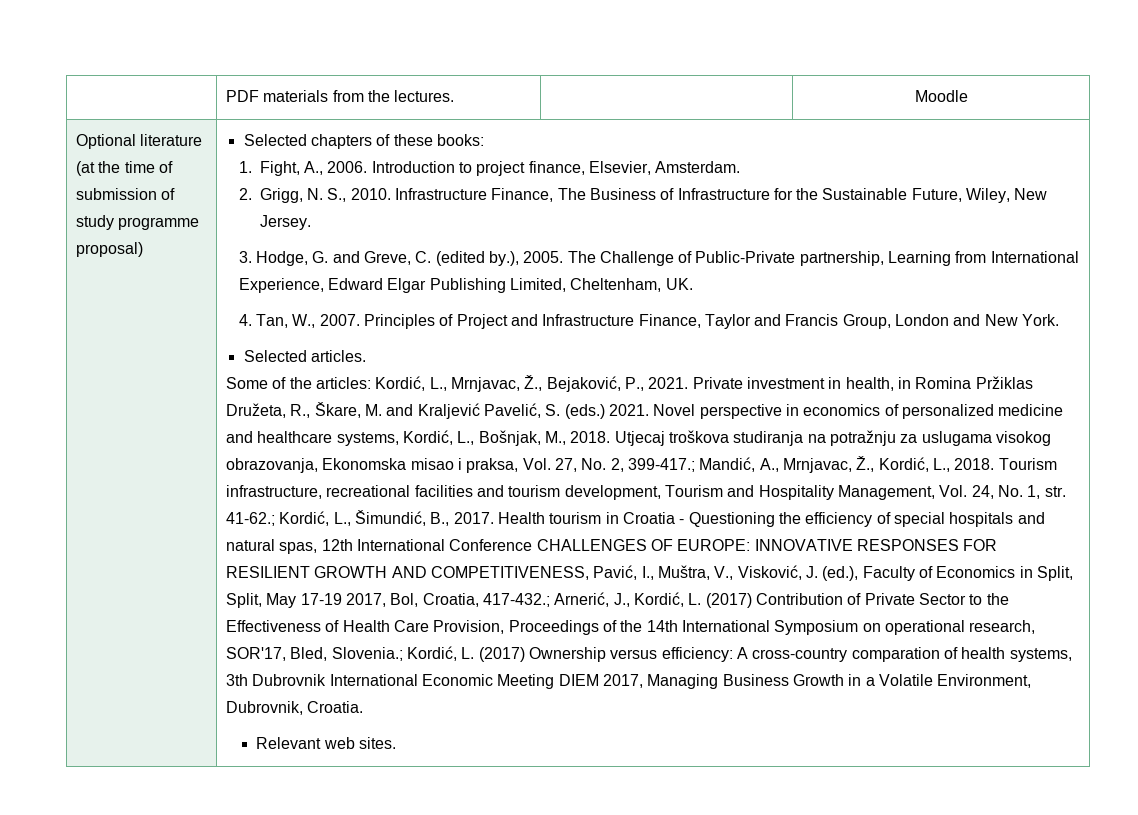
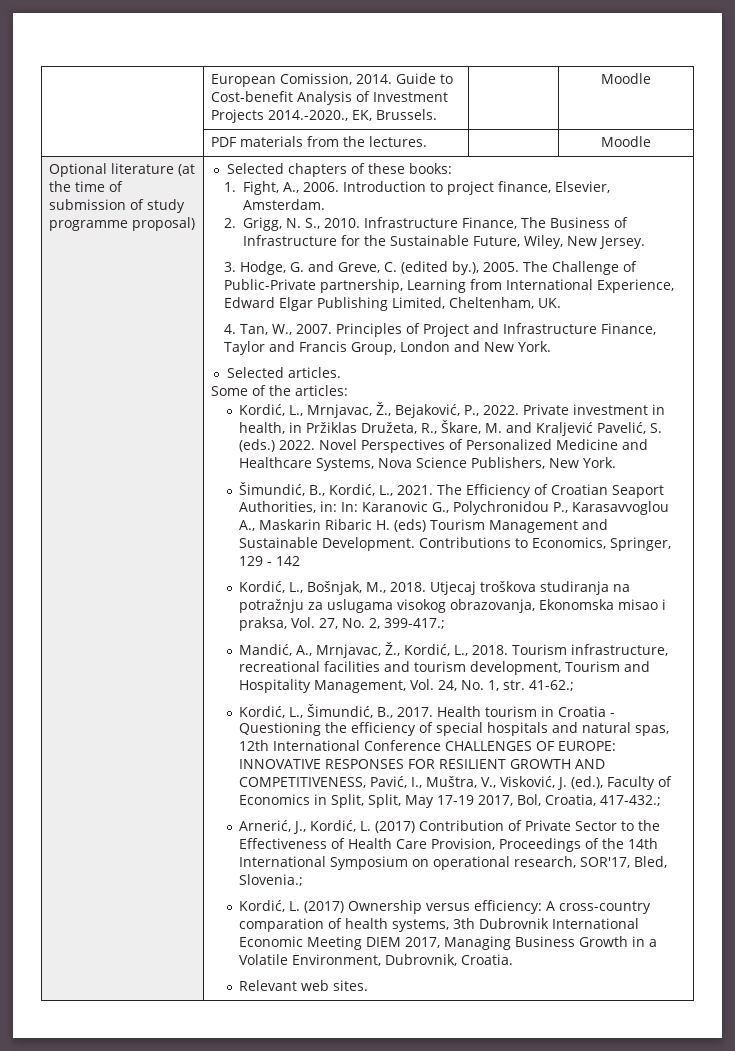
+ | European Comission, 2014. Guide to Cost-benefit Analysis of Investment Projects 2014.-2020., EK, Brussels. | | Moodle
- Some of the articles: Kordić, L., Mrnjavac, Ž., Bejaković, P., 2021.
+ Some of the articles:
+ Kordić, L., Mrnjavac, Ž., Bejaković, P., 2022.
- Private investment in health, in Romina Pržiklas Družeta, R., Škare, M. and Kraljević Pavelić, S. (eds.) 2021. Novel perspective in economics of personalized medicine and healthcare systems, Kordić, L., Bošnjak, M., 2018.
+ Private investment in health, in Pržiklas Družeta, R., Škare, M. and Kraljević Pavelić, S. (eds.) 2022. Novel Perspectives of Personalized Medicine and Healthcare Systems, Nova Science Publishers, New York.
+ Šimundić, B., Kordić, L., 2021. The Efficiency of Croatian Seaport Authorities, in: In: Karanovic G., Polychronidou P., Karasavvoglou A., Maskarin Ribaric H. (eds) Tourism Management and Sustainable Development. Contributions to Economics, Springer, 129 - 142
+ Kordić, L., Bošnjak, M., 2018.
- Utjecaj troškova studiranja na potražnju za uslugama visokog obrazovanja, Ekonomska misao i praksa, Vol. 27, No. 2, 399-417.; Mandić, A., Mrnjavac, Ž., Kordić, L., 2018.
+ Utjecaj troškova studiranja na potražnju za uslugama visokog obrazovanja, Ekonomska misao i praksa, Vol. 27, No. 2, 399-417.;
+ Mandić, A., Mrnjavac, Ž., Kordić, L., 2018.
- Tourism infrastructure, recreational facilities and tourism development, Tourism and Hospitality Management, Vol. 24, No. 1, str. 41-62.; Kordić, L., Šimundić, B., 2017.
+ Tourism infrastructure, recreational facilities and tourism development, Tourism and Hospitality Management, Vol. 24, No. 1, str. 41-62.;
+ Kordić, L., Šimundić, B., 2017.
- INNOVATIVE RESPONSES FOR RESILIENT GROWTH AND COMPETITIVENESS, Pavić, I., Muštra, V., Visković, J. (ed.), Faculty of Economics in Split, Split, May 17-19 2017, Bol, Croatia, 417-432.; Arnerić, J., Kordić, L. (2017) Contribution of Private Sector to the Effectiveness of Health Care Provision, Proceedings of the 14th International Symposium on operational research, SOR'17, Bled, Slovenia.; Kordić, L. (2017) Ownership versus efficiency:
+ INNOVATIVE RESPONSES FOR RESILIENT GROWTH AND COMPETITIVENESS, Pavić, I., Muštra, V., Visković, J. (ed.), Faculty of Economics in Split, Split, May 17-19 2017, Bol, Croatia, 417-432.;
+ Arnerić, J., Kordić, L. (2017) Contribution of Private Sector to the Effectiveness of Health Care Provision, Proceedings of the 14th International Symposium on operational research, SOR'17, Bled, Slovenia.;
+ Kordić, L. (2017) Ownership versus efficiency:

